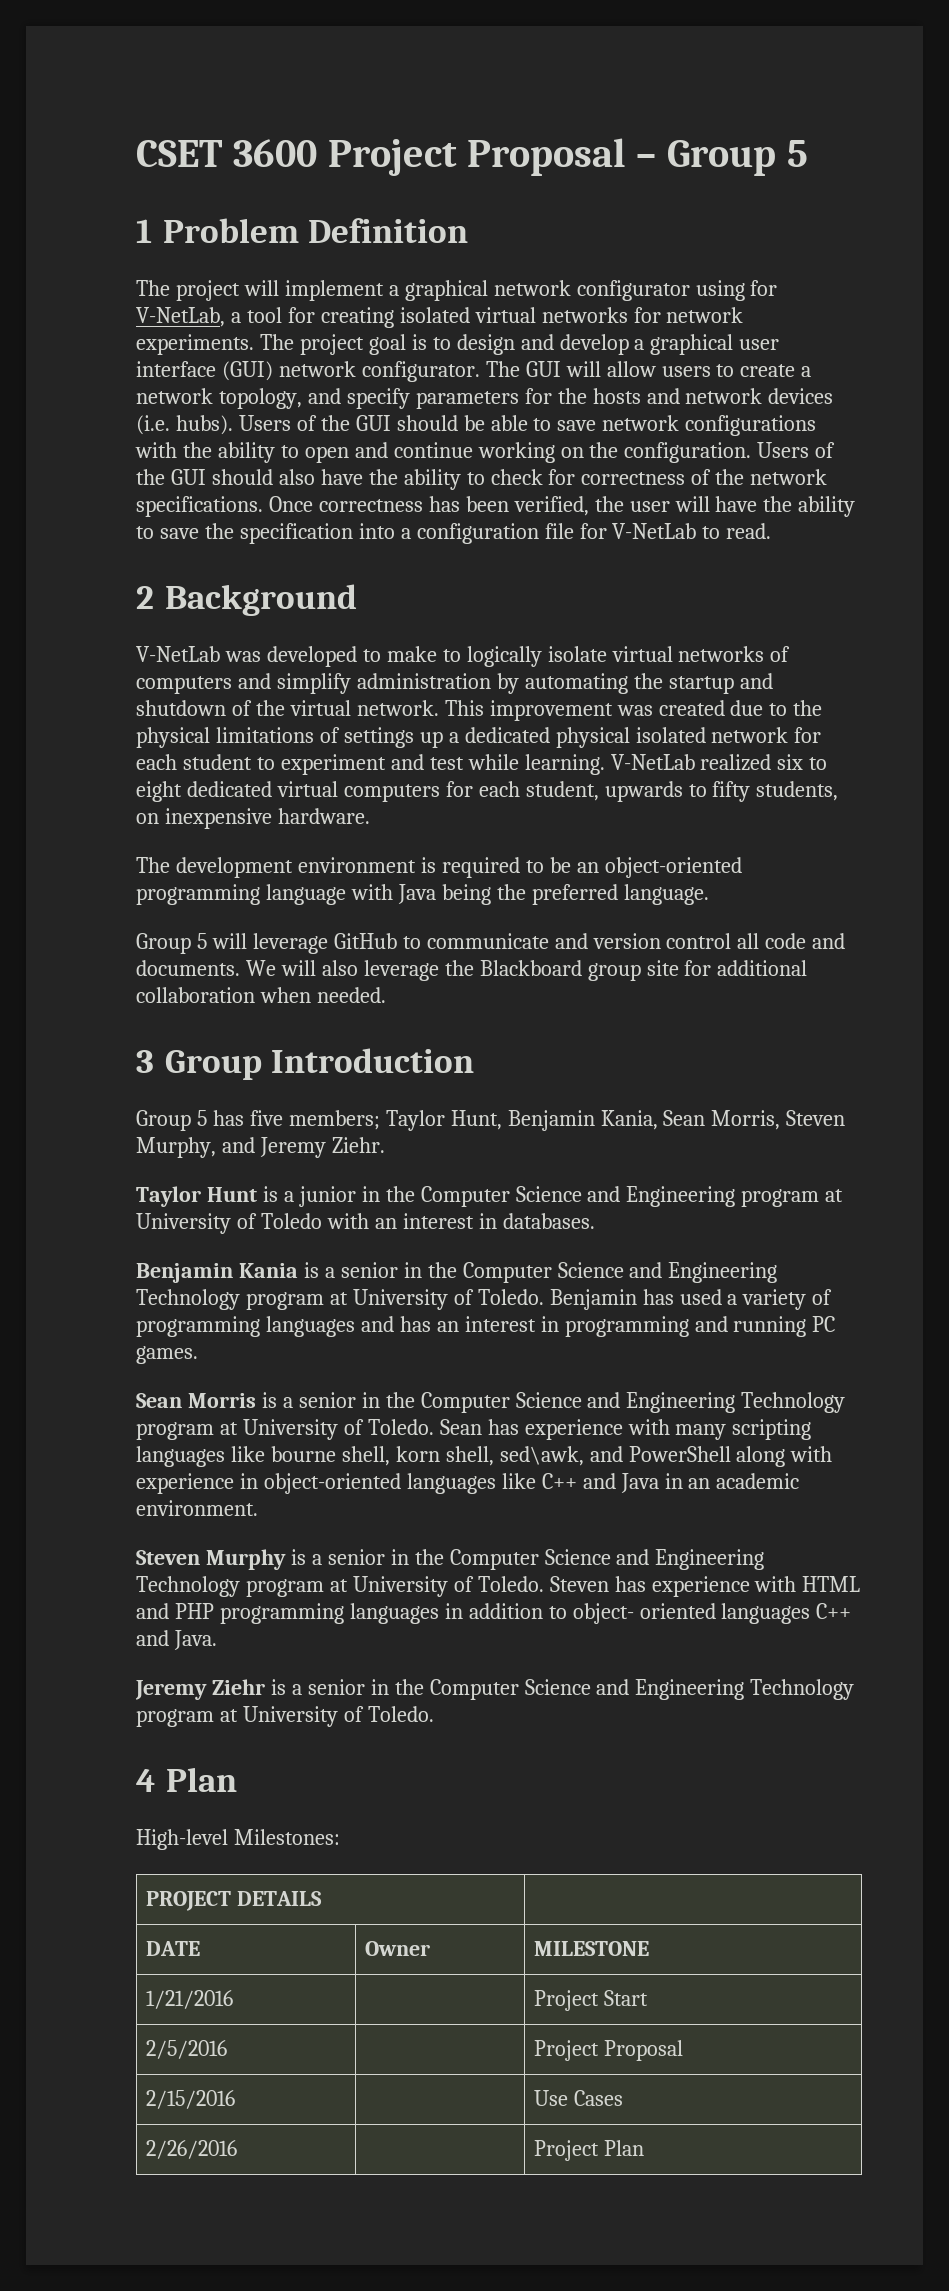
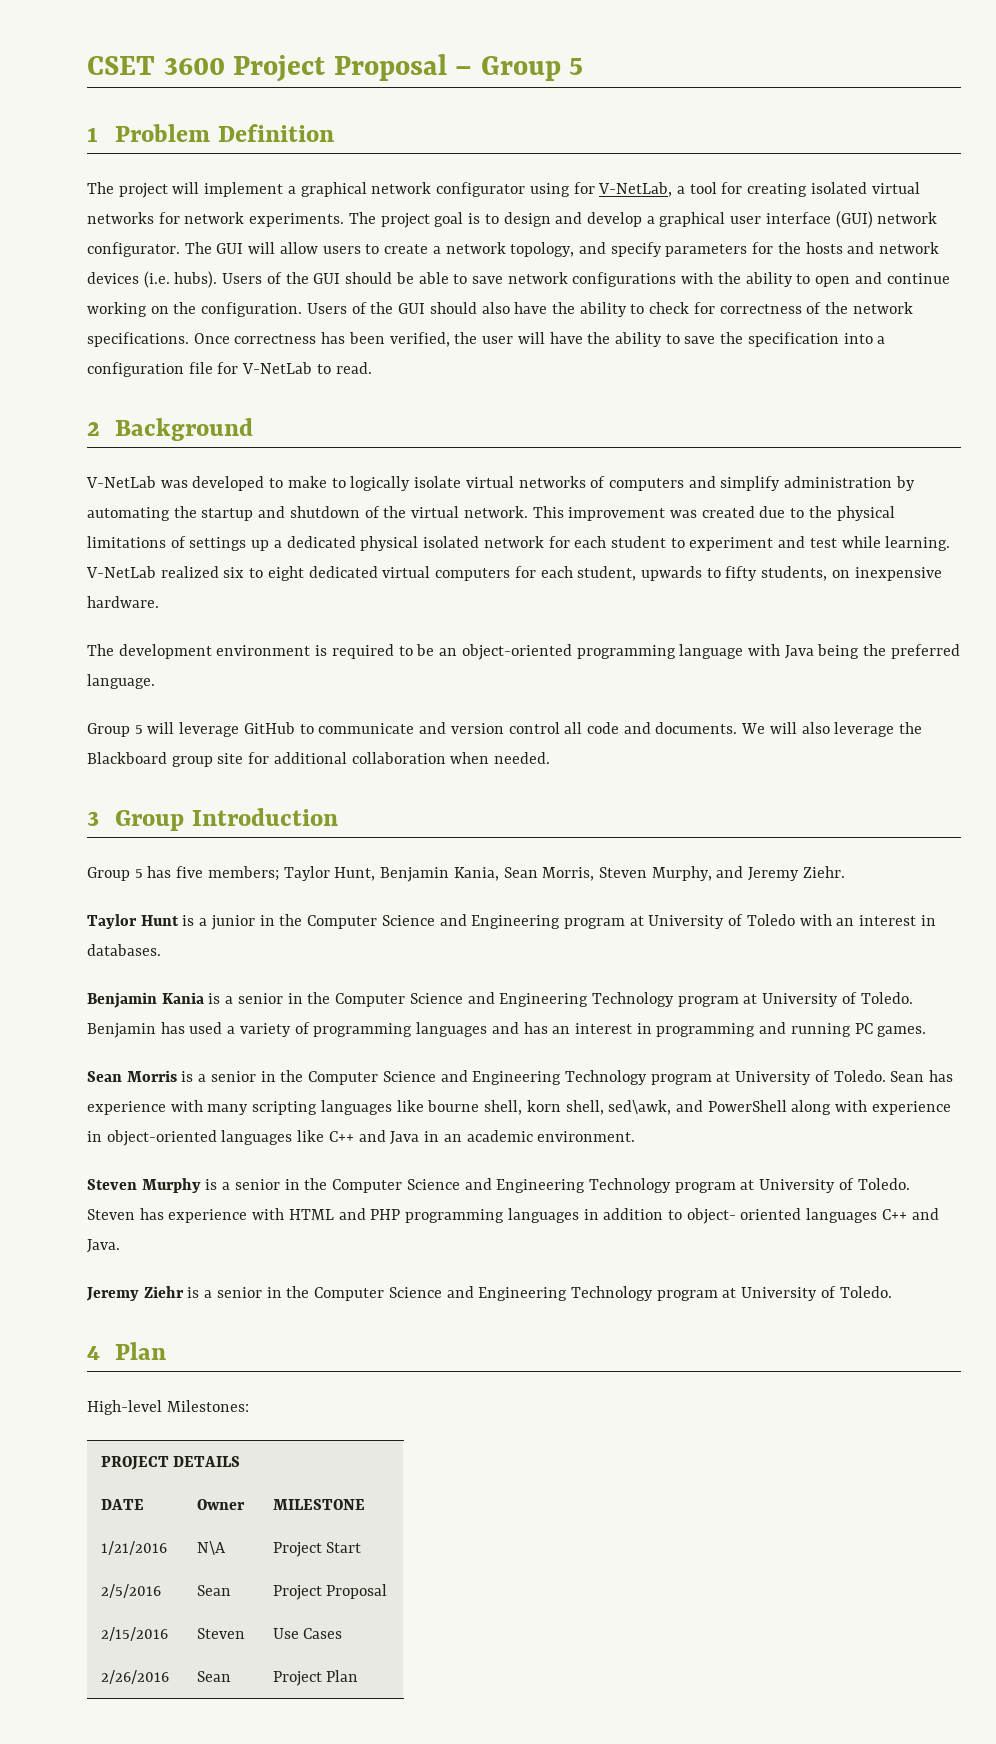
- 1/21/2016 | | Project Start
+ 1/21/2016 | N\A | Project Start
- 2/5/2016 | | Project Proposal
+ 2/5/2016 | Sean | Project Proposal
- 2/15/2016 | | Use Cases
+ 2/15/2016 | Steven | Use Cases
- 2/26/2016 | | Project Plan
+ 2/26/2016 | Sean | Project Plan

